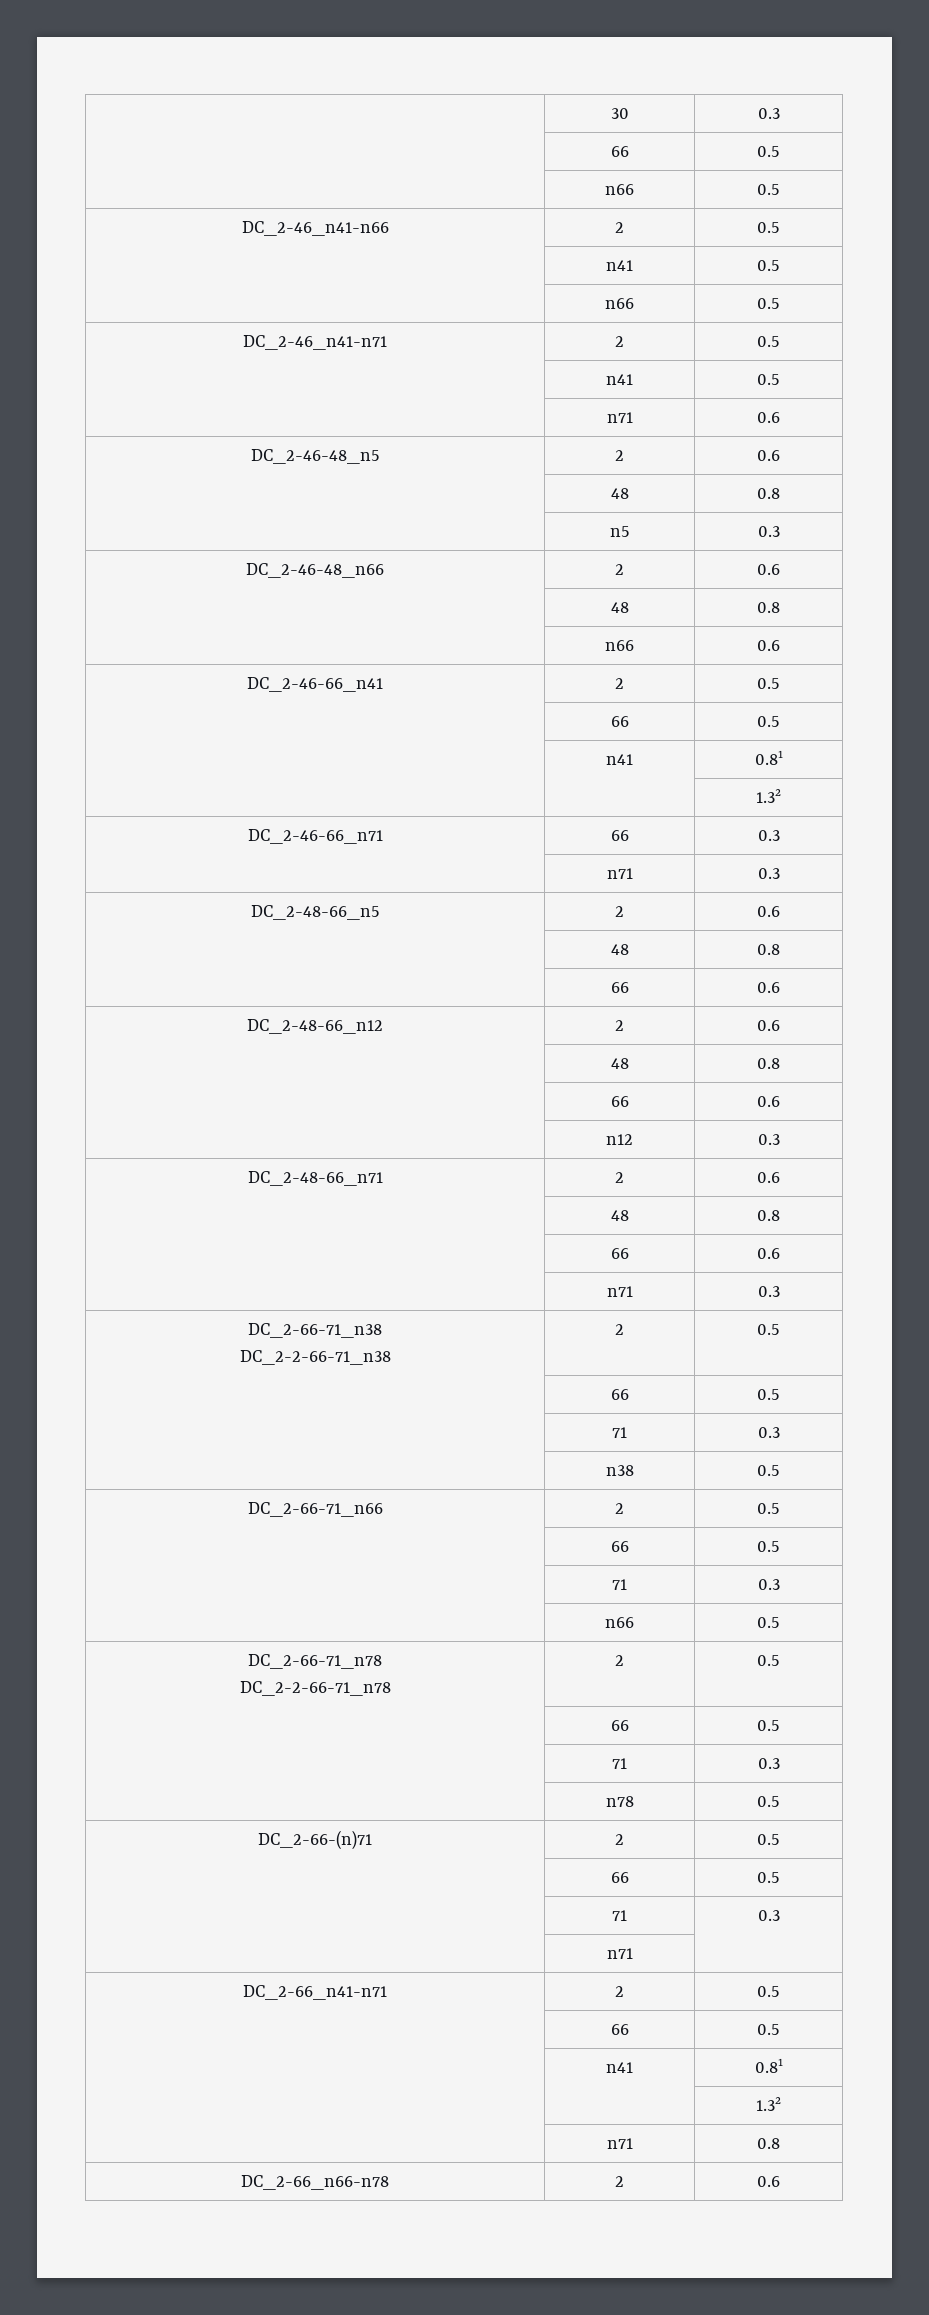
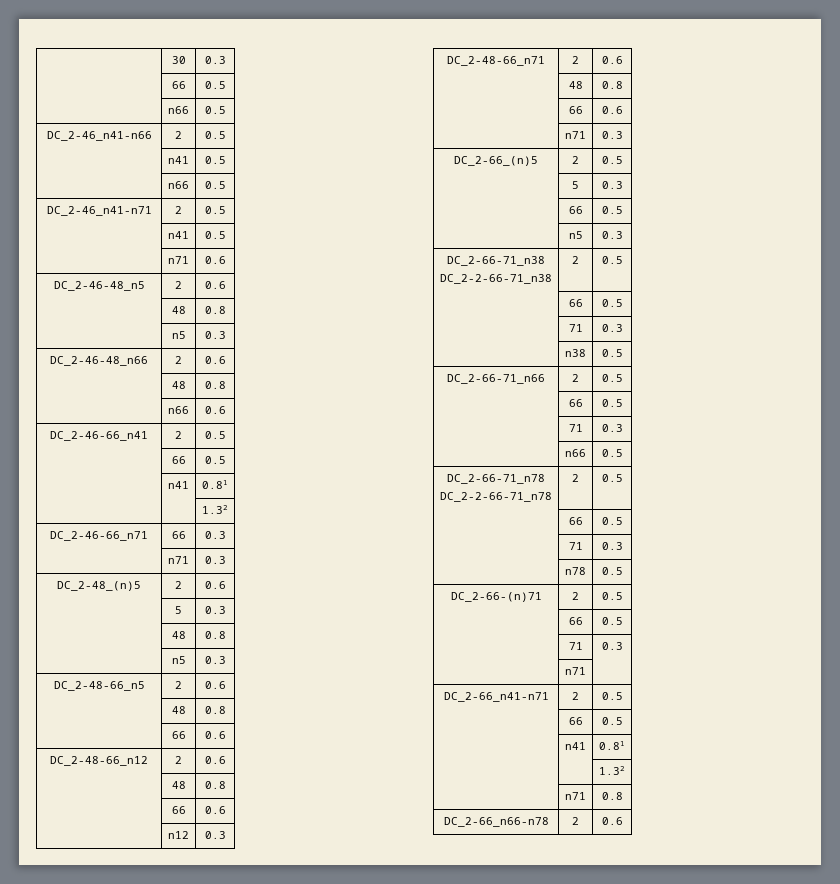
+ DC_2-48_(n)5 | 2 | 0.6
+ | 5 | 0.3
+ | 48 | 0.8
+ | n5 | 0.3
+ DC_2-66_(n)5 | 2 | 0.5
+ | 5 | 0.3
+ | 66 | 0.5
+ | n5 | 0.3

